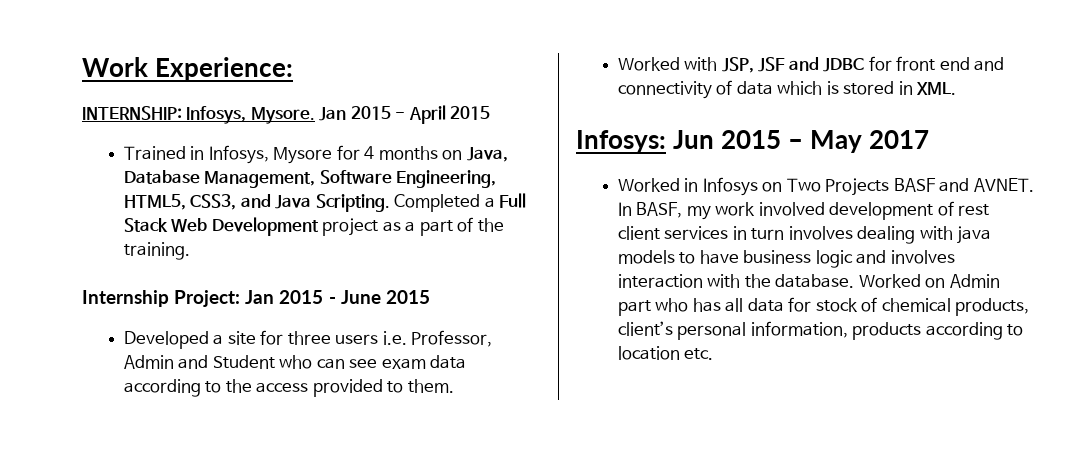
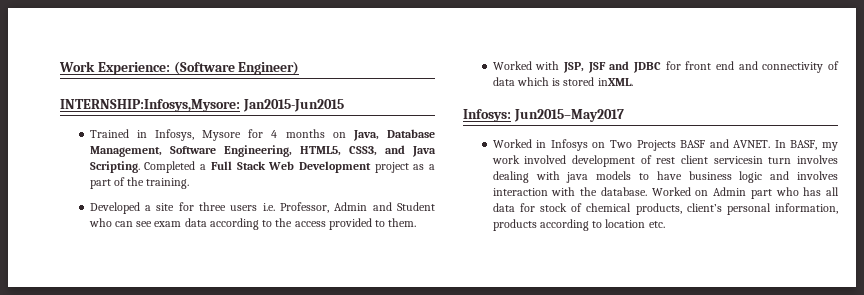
- Work Experience:
- INTERNSHIP: Infosys, Mysore. Jan 2015 - April 2015
+ Work Experience: (Software Engineer)
+ INTERNSHIP:Infosys,Mysore: Jan2015-Jun2015
- Internship Project: Jan 2015 - June 2015
- Worked with JSP, JSF and JDBC for front end and connectivity of data which is stored in XML.
+ Worked with JSP, JSF and JDBC for front end and connectivity of data which is stored inXML.
- Infosys: Jun 2015 – May 2017
+ Infosys: Jun2015–May2017
- In BASF, my work involved development of rest client services in turn involves dealing with java models to have business logic and involves interaction with the database.
+ In BASF, my work involved development of rest client servicesin turn involves dealing with java models to have business logic and involves interaction with the database.

